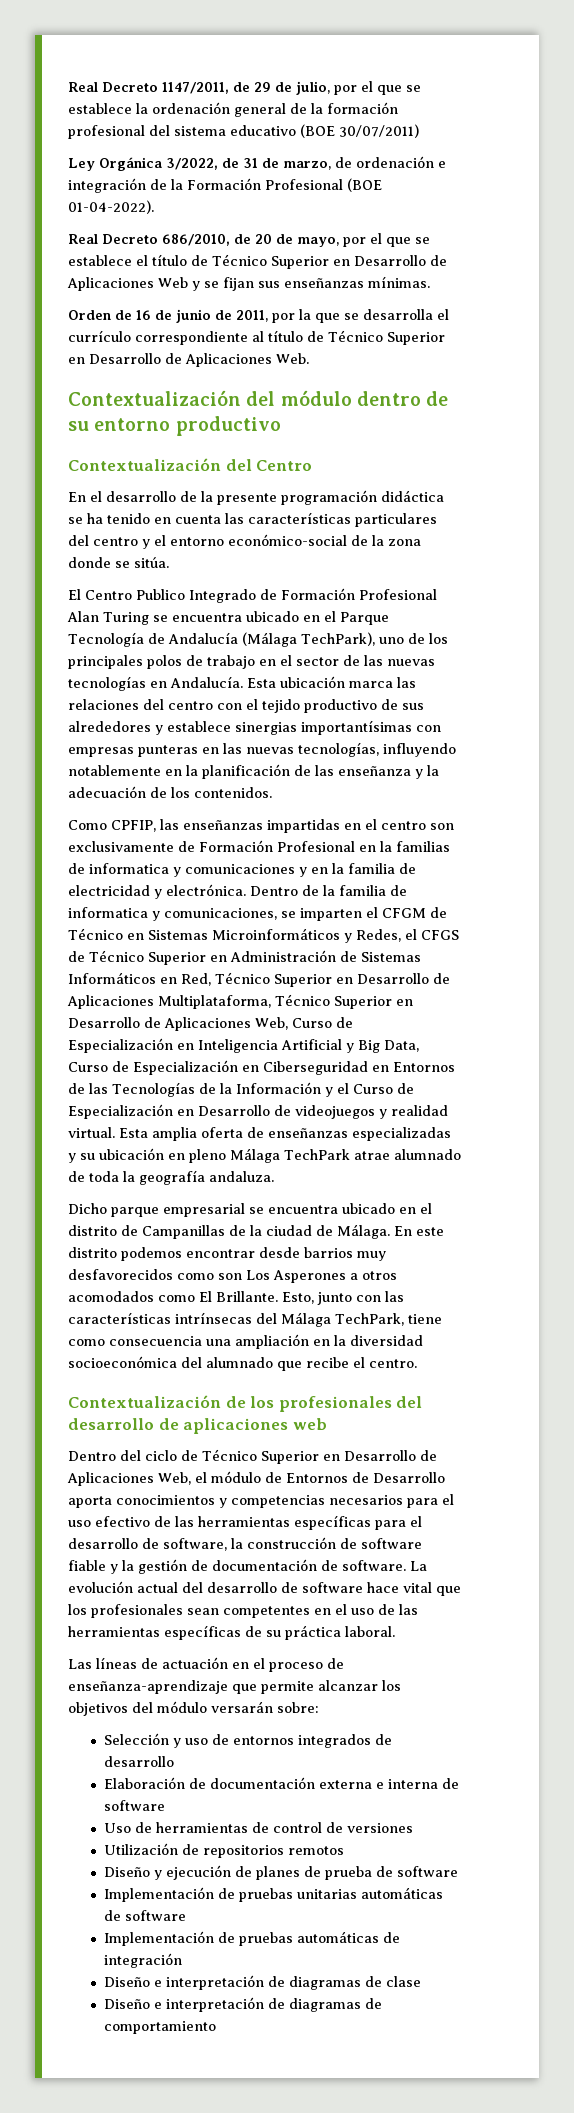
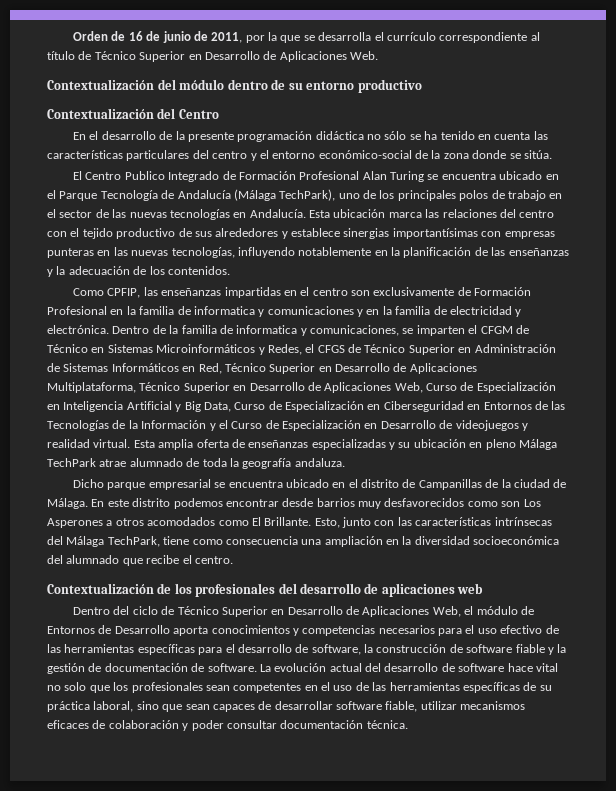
- Real Decreto 1147/2011, de 29 de julio, por el que se establece la ordenación general de la formación profesional del sistema educativo (BOE 30/07/2011)
- Ley Orgánica 3/2022, de 31 de marzo, de ordenación e integración de la Formación Profesional (BOE 01-04-2022).
- Real Decreto 686/2010, de 20 de mayo, por el que se establece el título de Técnico Superior en Desarrollo de Aplicaciones Web y se fijan sus enseñanzas mínimas.
- En el desarrollo de la presente programación didáctica se ha tenido en cuenta las características particulares del centro y el entorno económico-social de la zona donde se sitúa.
+ En el desarrollo de la presente programación didáctica no sólo se ha tenido en cuenta las características particulares del centro y el entorno económico-social de la zona donde se sitúa.
- Esta ubicación marca las relaciones del centro con el tejido productivo de sus alrededores y establece sinergias importantísimas con empresas punteras en las nuevas tecnologías, influyendo notablemente en la planificación de las enseñanza y la adecuación de los contenidos.
+ Esta ubicación marca las relaciones del centro con el tejido productivo de sus alrededores y establece sinergias importantísimas con empresas punteras en las nuevas tecnologías, influyendo notablemente en la planificación de las enseñanzas y la adecuación de los contenidos.
- Como CPFIP, las enseñanzas impartidas en el centro son exclusivamente de Formación Profesional en la familias de informatica y comunicaciones y en la familia de electricidad y electrónica.
+ Como CPFIP, las enseñanzas impartidas en el centro son exclusivamente de Formación Profesional en la familia de informatica y comunicaciones y en la familia de electricidad y electrónica.
- La evolución actual del desarrollo de software hace vital que los profesionales sean competentes en el uso de las herramientas específicas de su práctica laboral.
- Las líneas de actuación en el proceso de enseñanza-aprendizaje que permite alcanzar los objetivos del módulo versarán sobre:
- Selección y uso de entornos integrados de desarrollo
- Elaboración de documentación externa e interna de software
- Uso de herramientas de control de versiones
- Utilización de repositorios remotos
- Diseño y ejecución de planes de prueba de software
- Implementación de pruebas unitarias automáticas de software
- Implementación de pruebas automáticas de integración
- Diseño e interpretación de diagramas de clase
- Diseño e interpretación de diagramas de comportamiento
+ La evolución actual del desarrollo de software hace vital no solo que los profesionales sean competentes en el uso de las herramientas específicas de su práctica laboral, sino que sean capaces de desarrollar software fiable, utilizar mecanismos eficaces de colaboración y poder consultar documentación técnica.

